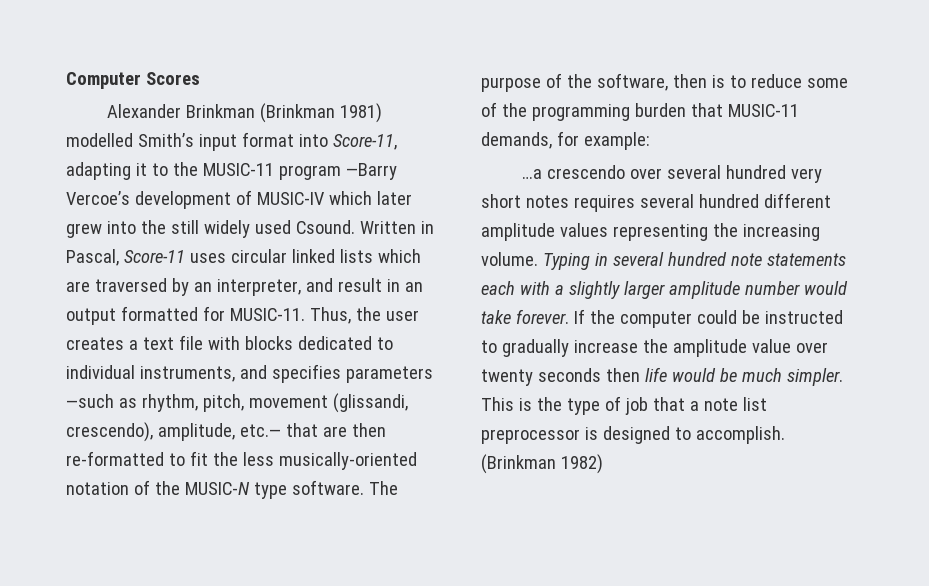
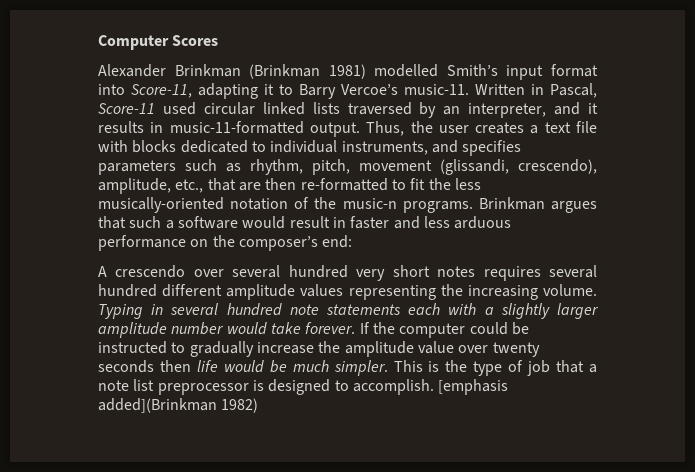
- Alexander Brinkman (Brinkman 1981) modelled Smith’s input format into Score-11, adapting it to the MUSIC-11 program —Barry Vercoe’s development of MUSIC-IV which later grew into the still widely used Csound.
+ Alexander Brinkman (Brinkman 1981) modelled Smith’s input format into Score-11, adapting it to Barry Vercoe’s music-11.
- Written in Pascal, Score-11 uses circular linked lists which are traversed by an interpreter, and result in an output formatted for MUSIC-11.
+ Written in Pascal, Score-11 used circular linked lists traversed by an interpreter, and it results in music-11-formatted output.
- Thus, the user creates a text file with blocks dedicated to individual instruments, and specifies parameters —such as rhythm, pitch, movement (glissandi, crescendo), amplitude, etc.— that are then re-formatted to fit the less musically-oriented notation of the MUSIC-N type software. The purpose of the software, then is to reduce some of the programming burden that MUSIC-11 demands, for example:
- …a crescendo over several hundred very short notes requires several hundred different amplitude values representing the increasing volume.
+ Thus, the user creates a text file with blocks dedicated to individual instruments, and specifies parameters such as rhythm, pitch, movement (glissandi, crescendo), amplitude, etc., that are then re-formatted to fit the less musically-oriented notation of the music-n programs. Brinkman argues that such a software would result in faster and less arduous performance on the composer’s end:
+ A crescendo over several hundred very short notes requires several hundred different amplitude values representing the increasing volume.
- (Brinkman 1982)
+ [emphasis added](Brinkman 1982)

